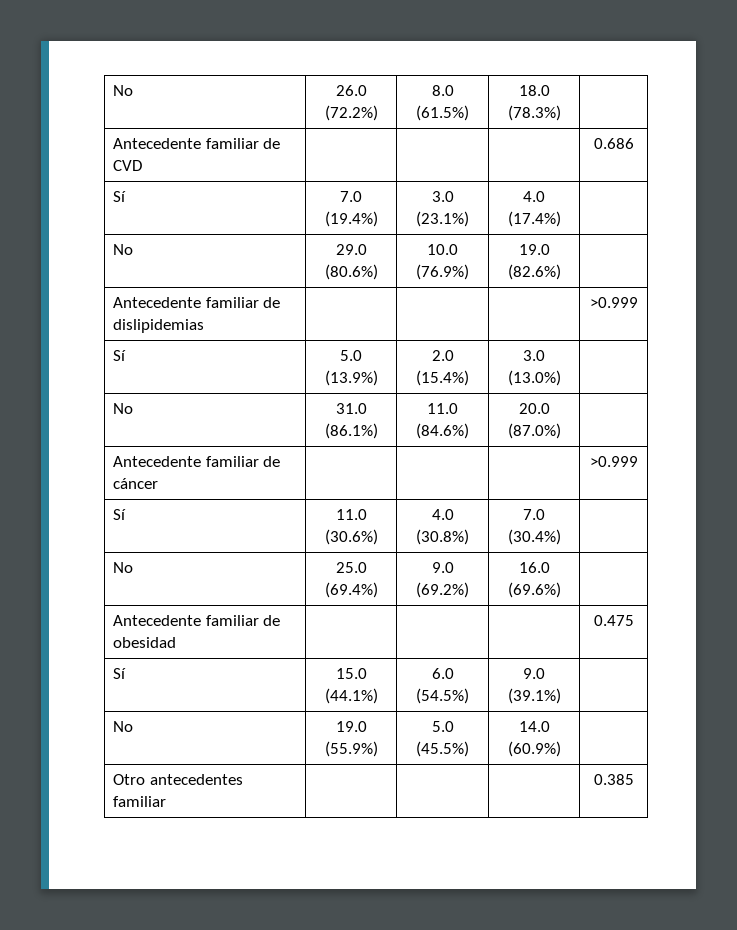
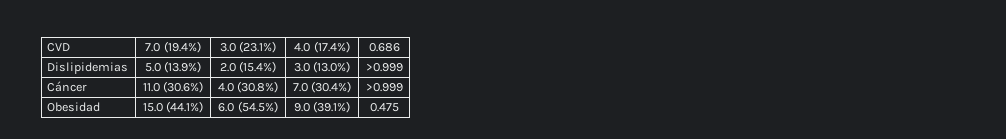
- No | 26.0 (72.2%) | 8.0 (61.5%) | 18.0 (78.3%) |
- Antecedente familiar de CVD | | | | 0.686
- Sí | 7.0 (19.4%) | 3.0 (23.1%) | 4.0 (17.4%) |
- No | 29.0 (80.6%) | 10.0 (76.9%) | 19.0 (82.6%) |
- Antecedente familiar de dislipidemias | | | | >0.999
- Sí | 5.0 (13.9%) | 2.0 (15.4%) | 3.0 (13.0%) |
- No | 31.0 (86.1%) | 11.0 (84.6%) | 20.0 (87.0%) |
- Antecedente familiar de cáncer | | | | >0.999
- Sí | 11.0 (30.6%) | 4.0 (30.8%) | 7.0 (30.4%) |
- No | 25.0 (69.4%) | 9.0 (69.2%) | 16.0 (69.6%) |
- Antecedente familiar de obesidad | | | | 0.475
- Sí | 15.0 (44.1%) | 6.0 (54.5%) | 9.0 (39.1%) |
- No | 19.0 (55.9%) | 5.0 (45.5%) | 14.0 (60.9%) |
- Otro antecedentes familiar | | | | 0.385
+ CVD | 7.0 (19.4%) | 3.0 (23.1%) | 4.0 (17.4%) | 0.686
+ Dislipidemias | 5.0 (13.9%) | 2.0 (15.4%) | 3.0 (13.0%) | >0.999
+ Cáncer | 11.0 (30.6%) | 4.0 (30.8%) | 7.0 (30.4%) | >0.999
+ Obesidad | 15.0 (44.1%) | 6.0 (54.5%) | 9.0 (39.1%) | 0.475

